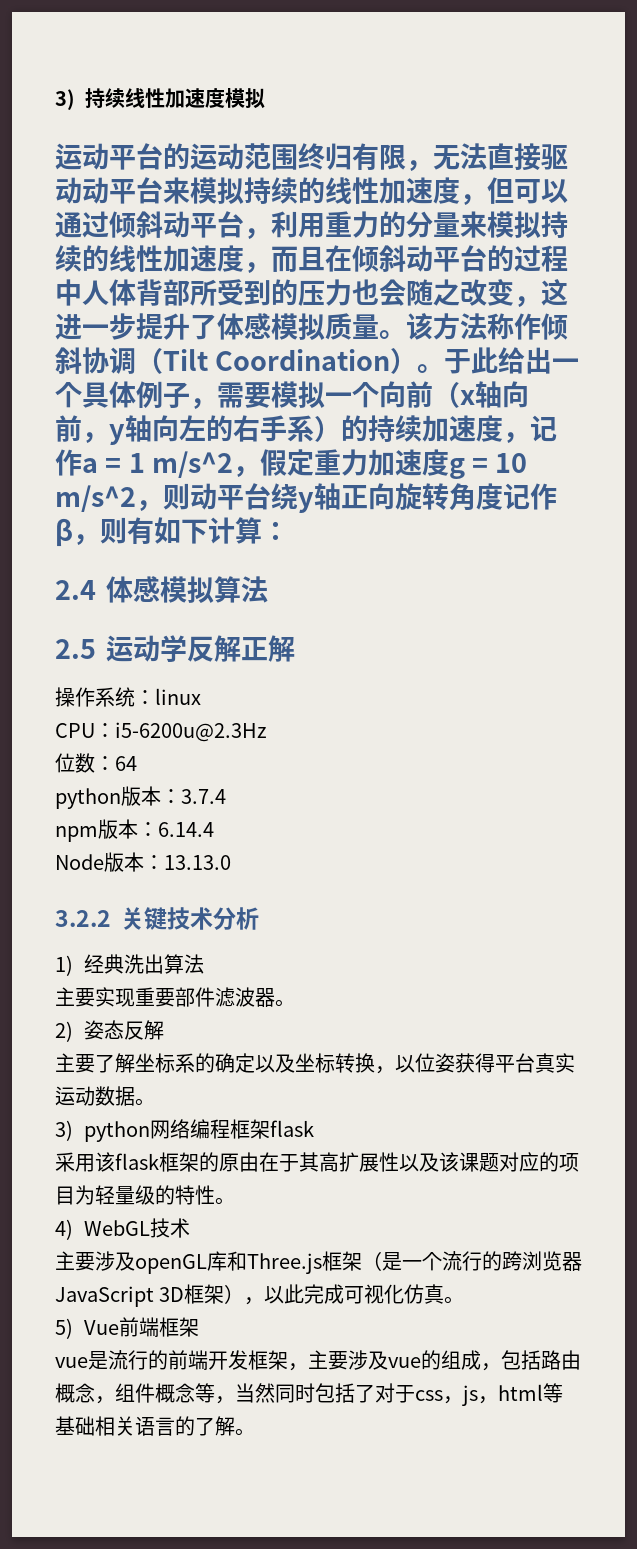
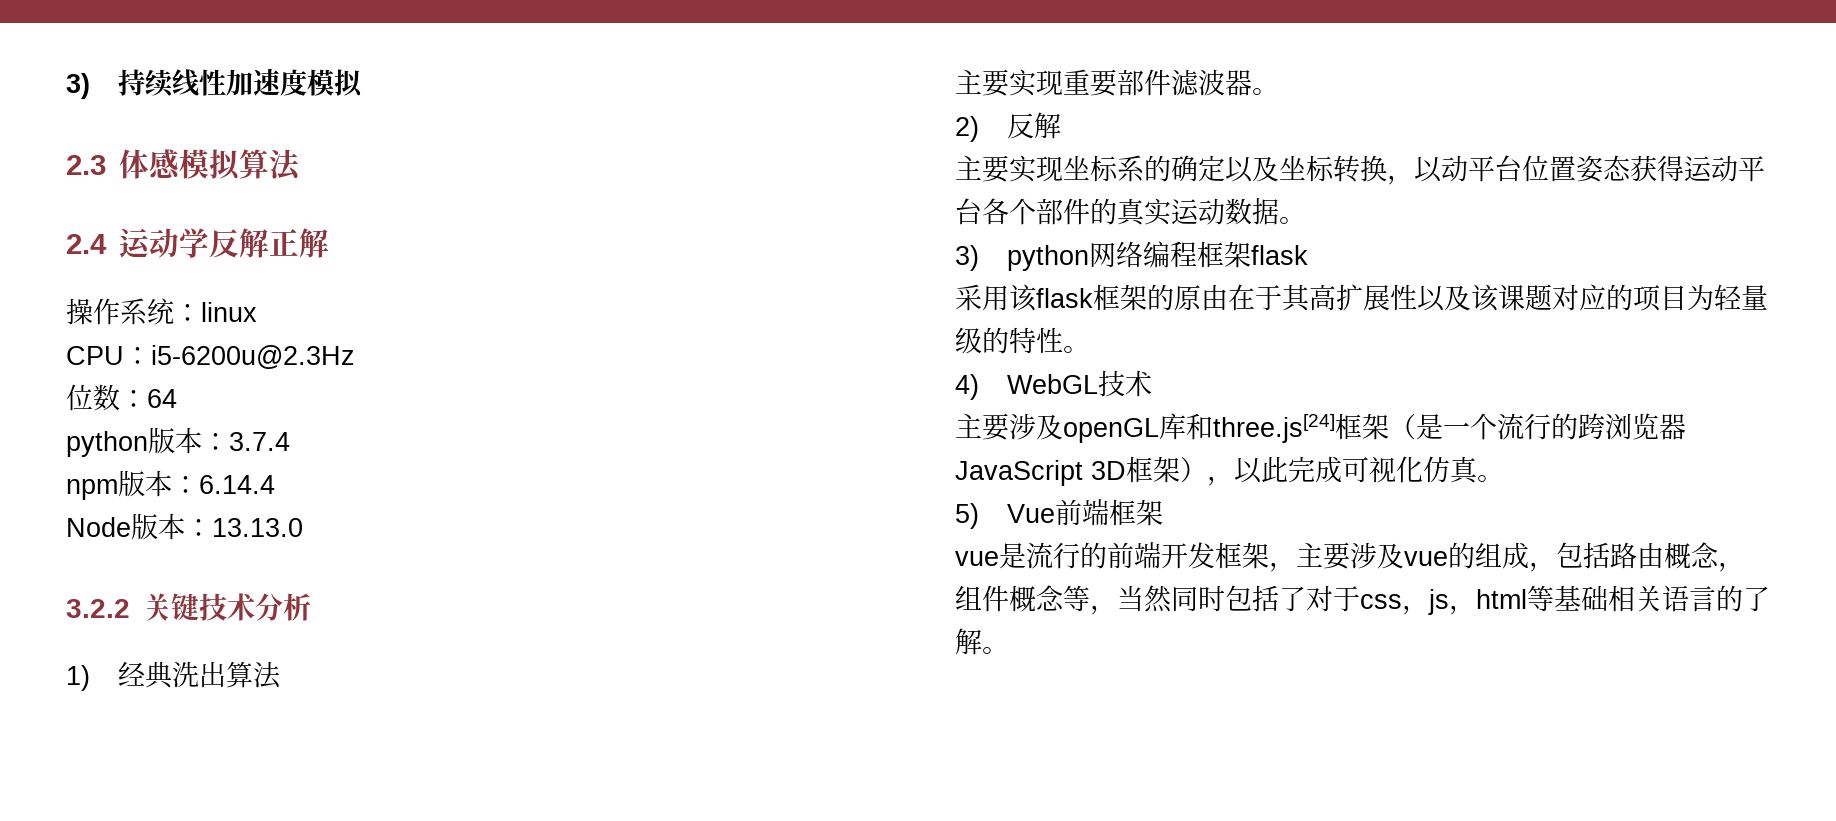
- 运动平台的运动范围终归有限，无法直接驱动动平台来模拟持续的线性加速度，但可以通过倾斜动平台，利用重力的分量来模拟持续的线性加速度，而且在倾斜动平台的过程中人体背部所受到的压力也会随之改变，这进一步提升了体感模拟质量。该方法称作倾斜协调（Tilt Coordination）。于此给出一个具体例子，需要模拟一个向前（x轴向前，y轴向左的右手系）的持续加速度，记作a = 1 m/s^2，假定重力加速度g = 10 m/s^2，则动平台绕y轴正向旋转角度记作β，则有如下计算：
- 2.4体感模拟算法
+ 2.3体感模拟算法
- 2.5运动学反解正解
+ 2.4运动学反解正解
- 2)姿态反解
+ 2)反解
- 主要了解坐标系的确定以及坐标转换，以位姿获得平台真实运动数据。
+ 主要实现坐标系的确定以及坐标转换，以动平台位置姿态获得运动平台各个部件的真实运动数据。
- 主要涉及openGL库和Three.js框架（是一个流行的跨浏览器JavaScript 3D框架），以此完成可视化仿真。
+ 主要涉及openGL库和three.js[24]框架（是一个流行的跨浏览器JavaScript 3D框架），以此完成可视化仿真。

